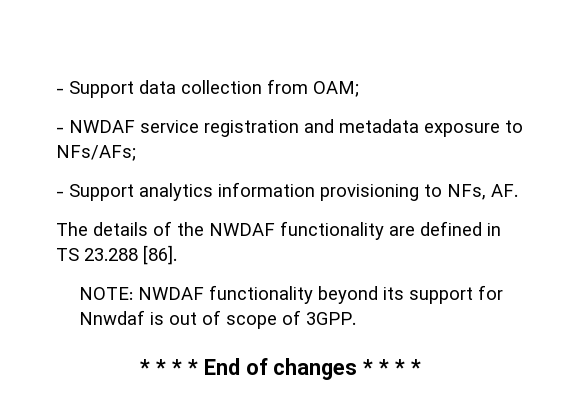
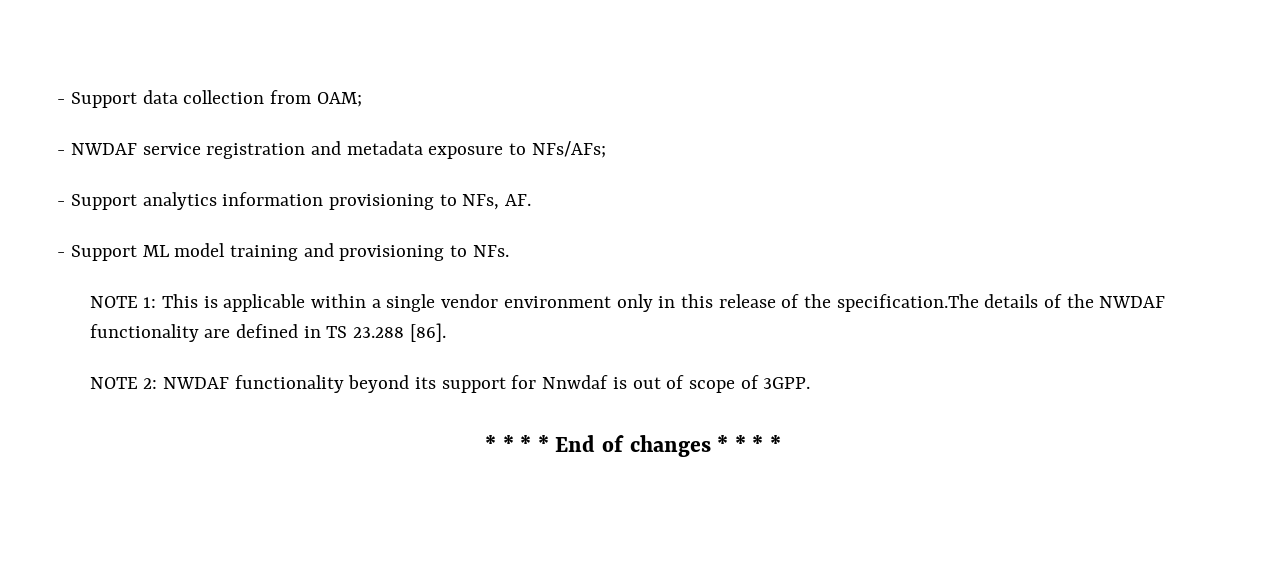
- The details of the NWDAF functionality are defined in TS 23.288 [86].
+ - Support ML model training and provisioning to NFs.
+ NOTE 1: This is applicable within a single vendor environment only in this release of the specification.The details of the NWDAF functionality are defined in TS 23.288 [86].
- NOTE: NWDAF functionality beyond its support for Nnwdaf is out of scope of 3GPP.
+ NOTE 2: NWDAF functionality beyond its support for Nnwdaf is out of scope of 3GPP.

